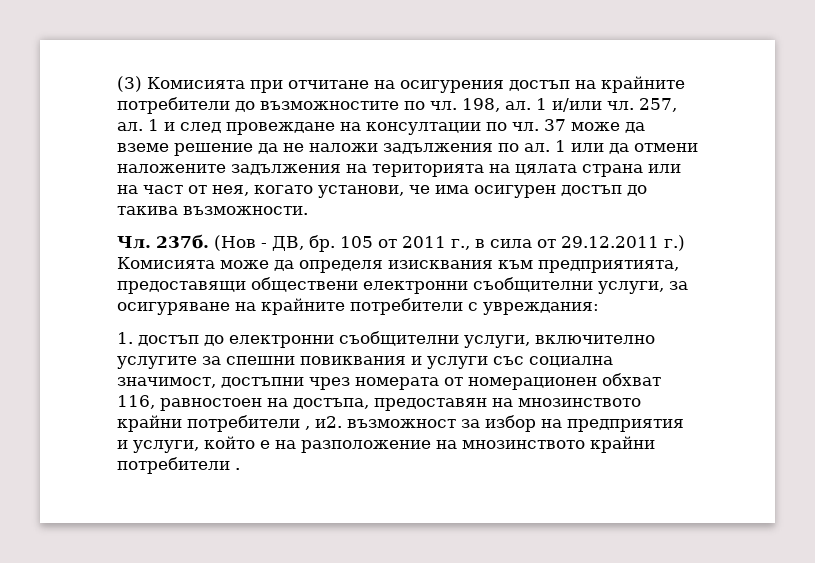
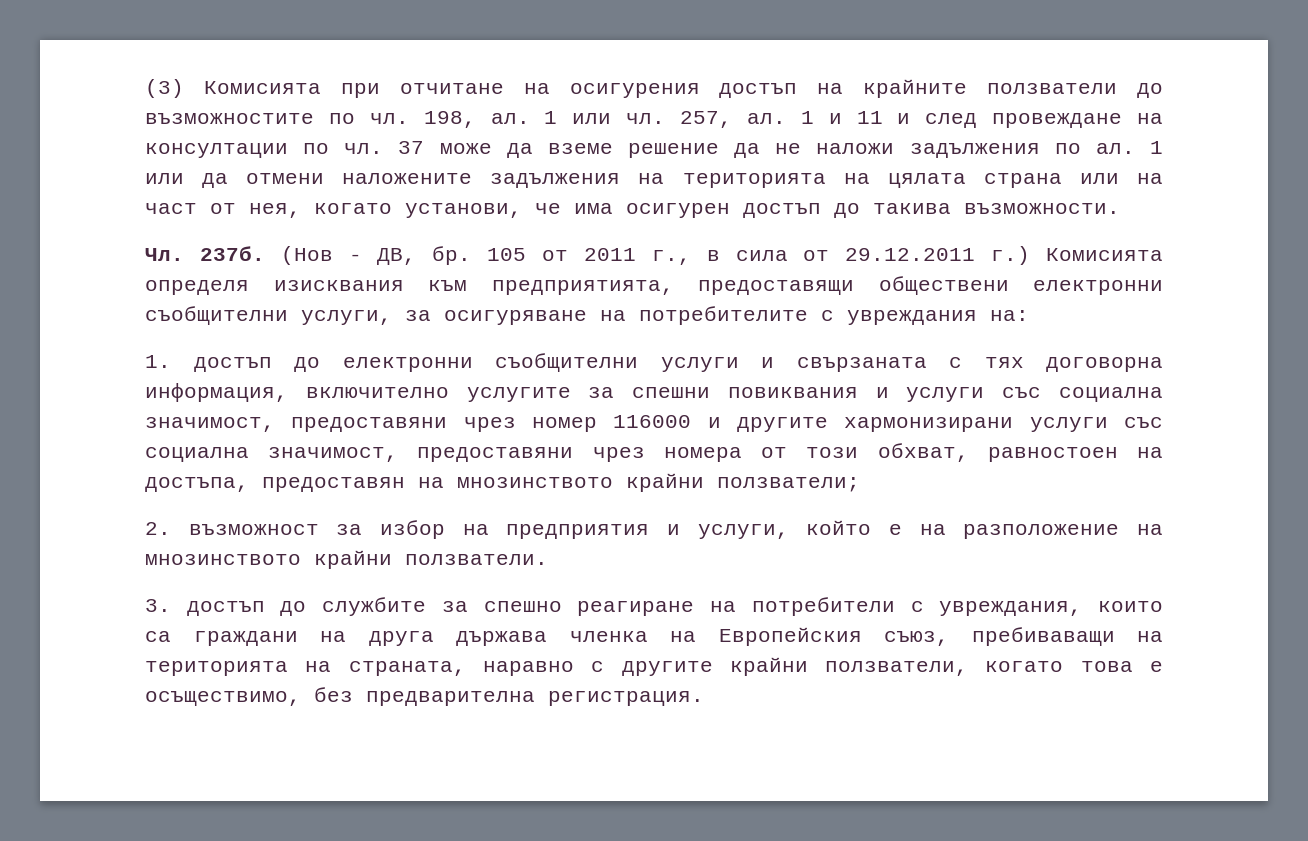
- (3) Комисията при отчитане на осигурения достъп на крайните потребители до възможностите по чл.
+ (3) Комисията при отчитане на осигурения достъп на крайните ползватели до възможностите по чл.
- 1 и/или чл.
+ 1 или чл.
- 1 и след провеждане на консултации по чл.
+ 1 и 11 и след провеждане на консултации по чл.
- 105 от 2011 г., в сила от 29.12.2011 г.) Комисията може да определя изисквания към предприятията, предоставящи обществени електронни съобщителни услуги, за осигуряване на крайните потребители с увреждания:
+ 105 от 2011 г., в сила от 29.12.2011 г.) Комисията определя изисквания към предприятията, предоставящи обществени електронни съобщителни услуги, за осигуряване на потребителите с увреждания на:
- 1. достъп до електронни съобщителни услуги, включително услугите за спешни повиквания и услуги със социална значимост, достъпни чрез номерата от номерационен обхват 116, равностоен на достъпа, предоставян на мнозинството крайни потребители , и2. възможност за избор на предприятия и услуги, който е на разположение на мнозинството крайни потребители .
+ 1. достъп до електронни съобщителни услуги и свързаната с тях договорна информация, включително услугите за спешни повиквания и услуги със социална значимост, предоставяни чрез номер 116000 и другите хармонизирани услуги със социална значимост, предоставяни чрез номера от този обхват, равностоен на достъпа, предоставян на мнозинството крайни ползватели;
+ 2. възможност за избор на предприятия и услуги, който е на разположение на мнозинството крайни ползватели.
+ 3. достъп до службите за спешно реагиране на потребители с увреждания, които са граждани на друга държава членка на Европейския съюз, пребиваващи на територията на страната, наравно с другите крайни ползватели, когато това е осъществимо, без предварителна регистрация.

